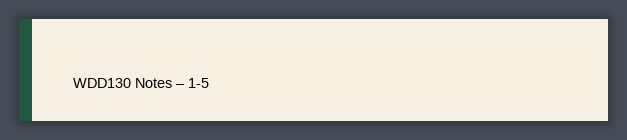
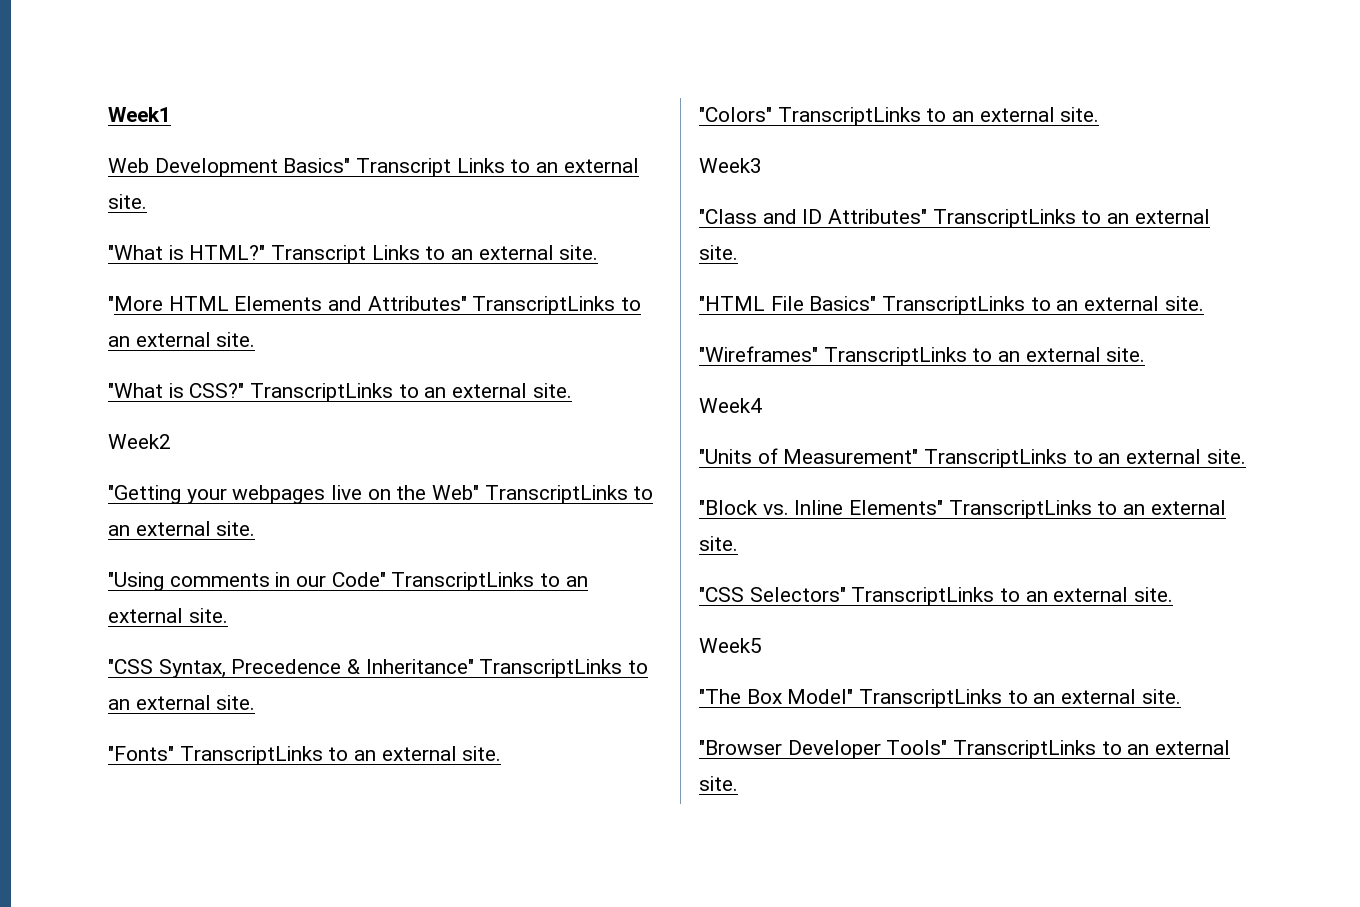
- WDD130 Notes – 1-5
+ Week1
+ Web Development Basics" Transcript Links to an external site.
+ "What is HTML?" Transcript Links to an external site.
+ "More HTML Elements and Attributes" TranscriptLinks to an external site.
+ "What is CSS?" TranscriptLinks to an external site.
+ Week2
+ "Getting your webpages live on the Web" TranscriptLinks to an external site.
+ "Using comments in our Code" TranscriptLinks to an external site.
+ "CSS Syntax, Precedence & Inheritance" TranscriptLinks to an external site.
+ "Fonts" TranscriptLinks to an external site.
+ "Colors" TranscriptLinks to an external site.
+ Week3
+ "Class and ID Attributes" TranscriptLinks to an external site.
+ "HTML File Basics" TranscriptLinks to an external site.
+ "Wireframes" TranscriptLinks to an external site.
+ Week4
+ "Units of Measurement" TranscriptLinks to an external site.
+ "Block vs. Inline Elements" TranscriptLinks to an external site.
+ "CSS Selectors" TranscriptLinks to an external site.
+ Week5
+ "The Box Model" TranscriptLinks to an external site.
+ "Browser Developer Tools" TranscriptLinks to an external site.

